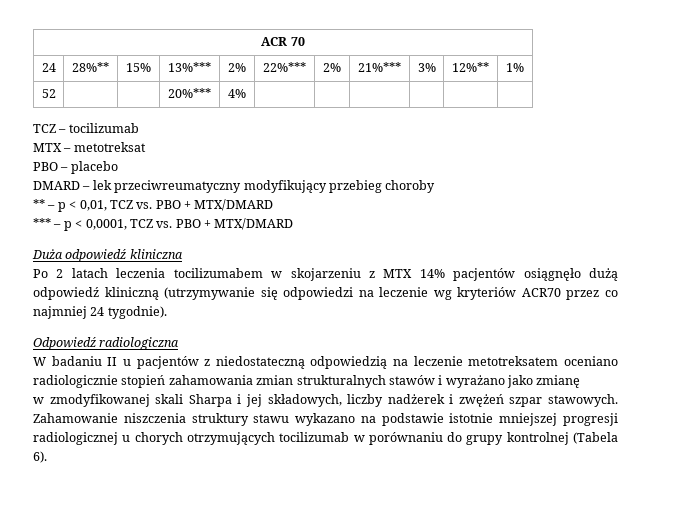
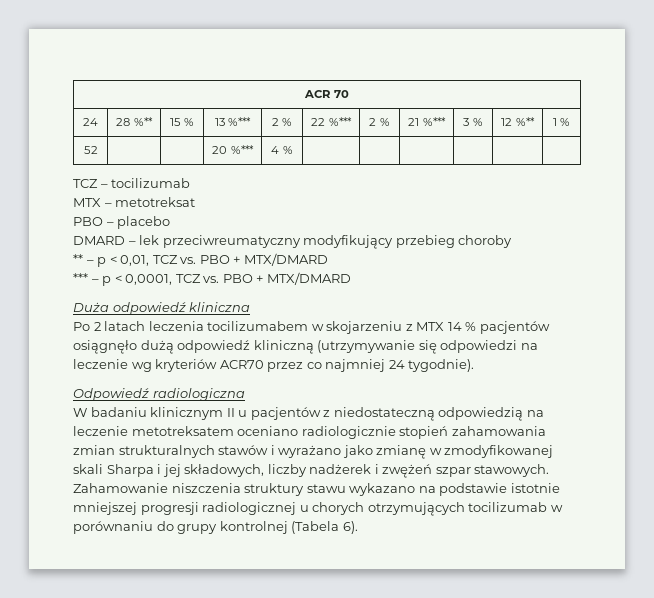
- 24 | 28%** | 15% | 13%*** | 2% | 22%*** | 2% | 21%*** | 3% | 12%** | 1%
- 52 | | | 20%*** | 4% | | | | | |
+ 24 | 28 %** | 15 % | 13 %*** | 2 % | 22 %*** | 2 % | 21 %*** | 3 % | 12 %** | 1 %
+ 52 | | | 20 %*** | 4 % | | | | | |
- Po 2 latach leczenia tocilizumabem w skojarzeniu z MTX 14% pacjentów osiągnęło dużą odpowiedź kliniczną (utrzymywanie się odpowiedzi na leczenie wg kryteriów ACR70 przez co najmniej 24 tygodnie).
+ Po 2 latach leczenia tocilizumabem w skojarzeniu z MTX 14 % pacjentów osiągnęło dużą odpowiedź kliniczną (utrzymywanie się odpowiedzi na leczenie wg kryteriów ACR70 przez co najmniej 24 tygodnie).
- W badaniu II u pacjentów z niedostateczną odpowiedzią na leczenie metotreksatem oceniano radiologicznie stopień zahamowania zmian strukturalnych stawów i wyrażano jako zmianę
- w zmodyfikowanej skali Sharpa i jej składowych, liczby nadżerek i zwężeń szpar stawowych.
+ W badaniu klinicznym II u pacjentów z niedostateczną odpowiedzią na leczenie metotreksatem oceniano radiologicznie stopień zahamowania zmian strukturalnych stawów i wyrażano jako zmianę w zmodyfikowanej skali Sharpa i jej składowych, liczby nadżerek i zwężeń szpar stawowych.

